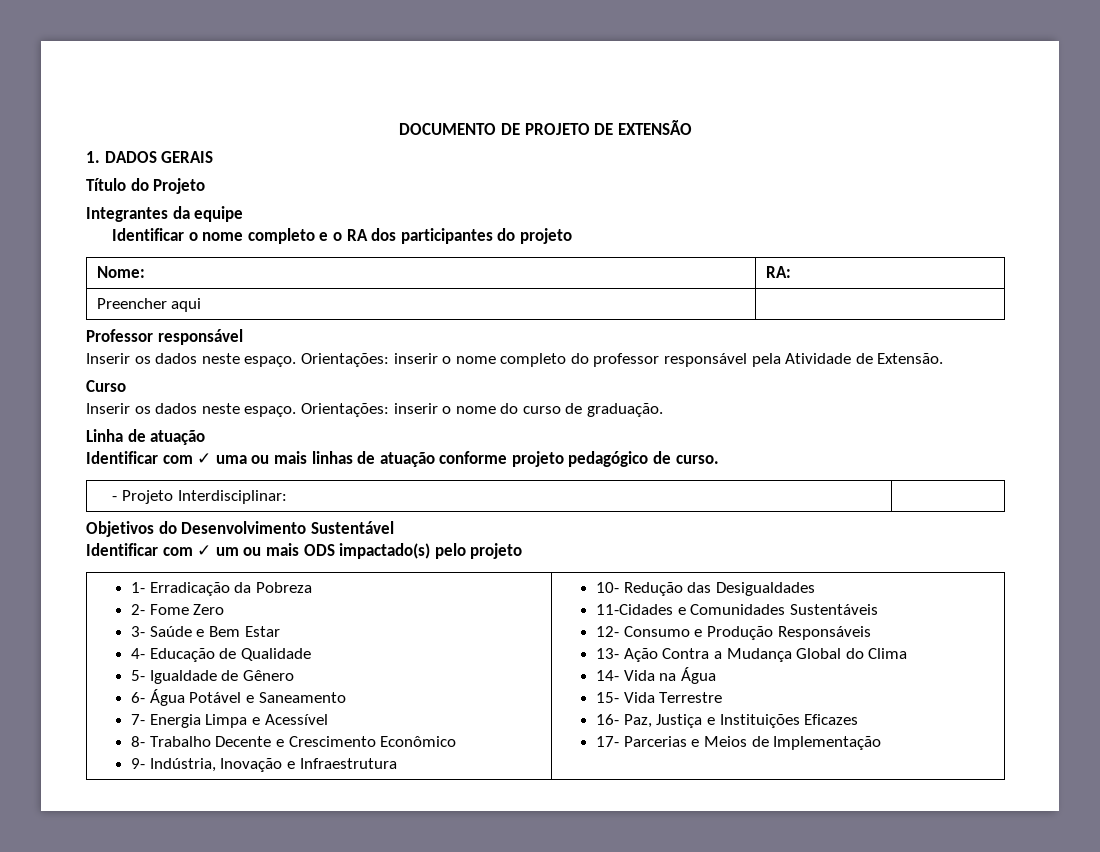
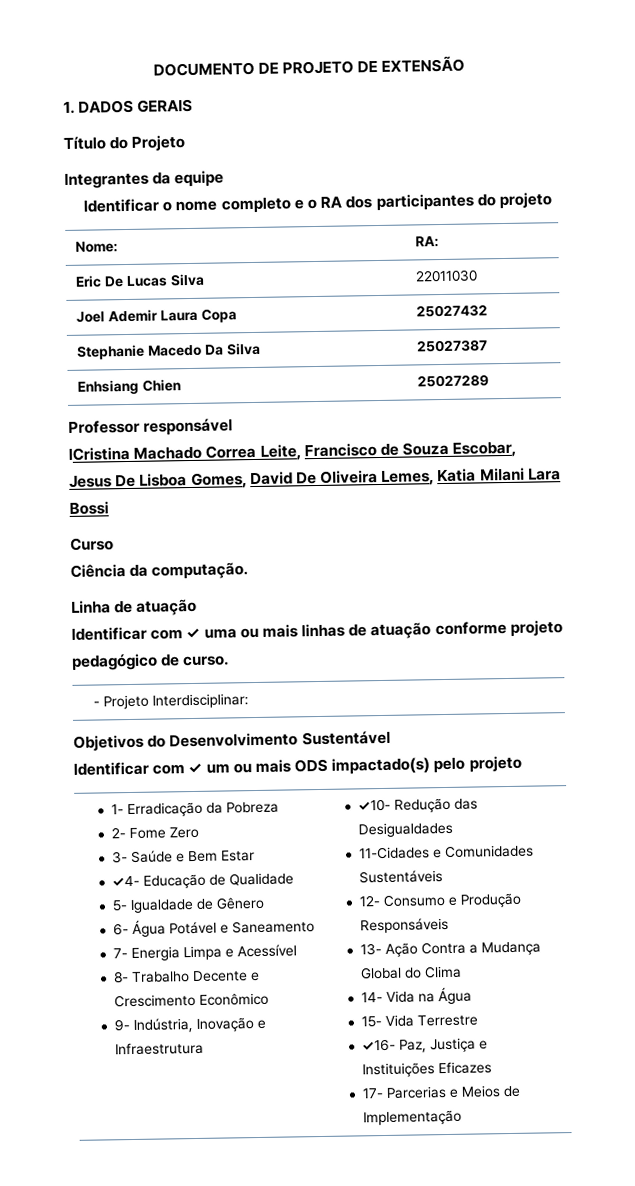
- Preencher aqui |
+ Eric De Lucas Silva | 22011030
+ Joel Ademir Laura Copa | 25027432
+ Stephanie Macedo Da Silva | 25027387
+ Enhsiang Chien | 25027289
  Professor responsável
- Inserir os dados neste espaço. Orientações: inserir o nome completo do professor responsável pela Atividade de Extensão.
+ ICristina Machado Correa Leite, Francisco de Souza Escobar, Jesus De Lisboa Gomes, David De Oliveira Lemes, Katia Milani Lara Bossi
  Curso
- Inserir os dados neste espaço. Orientações: inserir o nome do curso de graduação.
+ Ciência da computação.
- 4- Educação de Qualidade
+ ✓4- Educação de Qualidade
- 10- Redução das Desigualdades
+ ✓10- Redução das Desigualdades
- 16- Paz, Justiça e Instituições Eficazes
+ ✓16- Paz, Justiça e Instituições Eficazes

